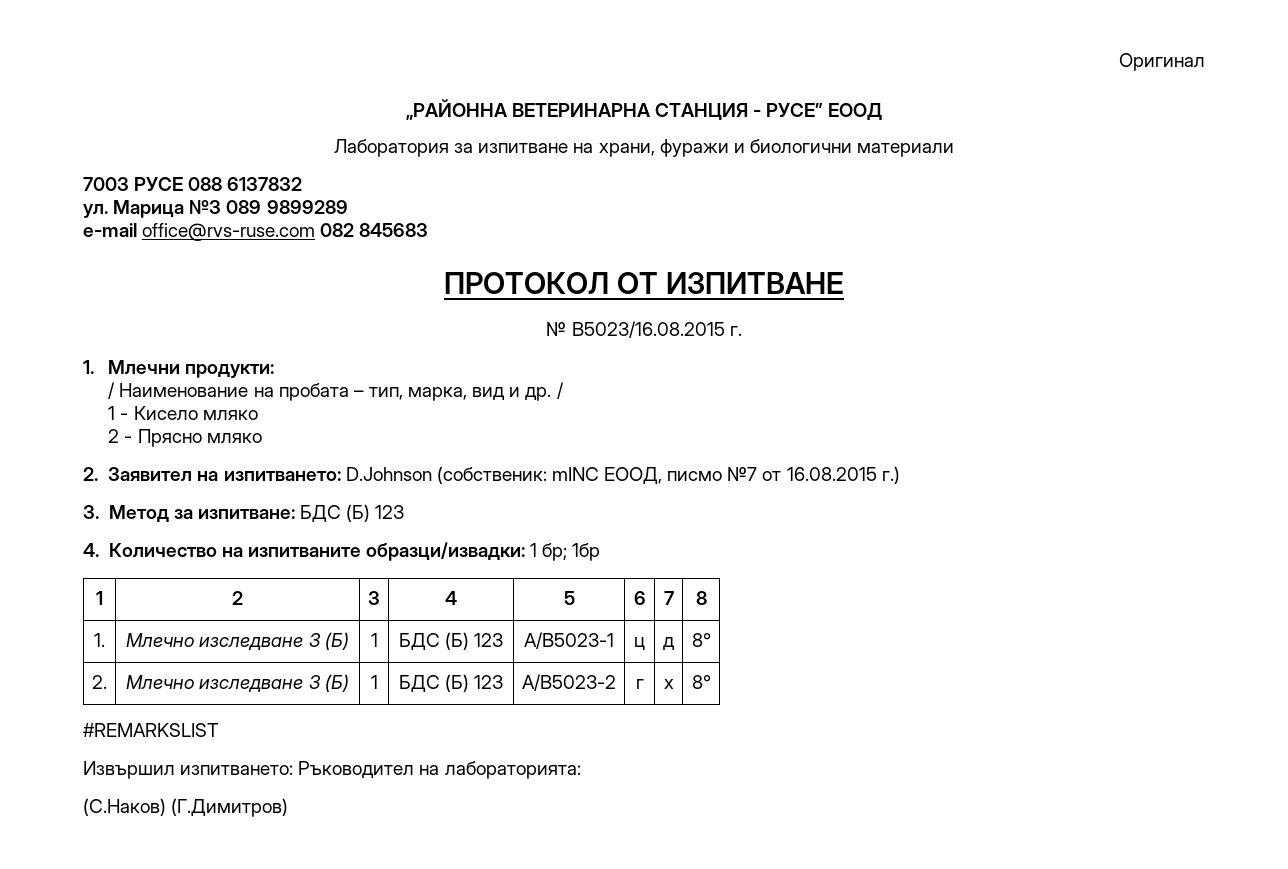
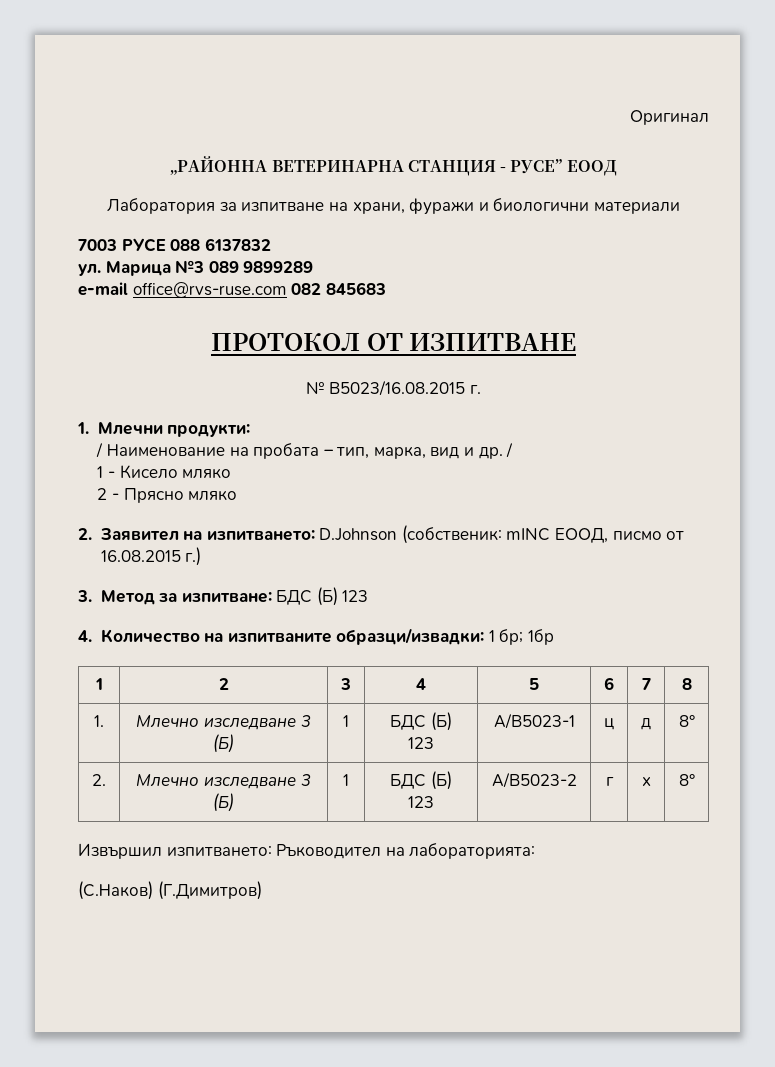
- 2. Заявител на изпитването: D.Johnson (собственик: mINC ЕООД, писмо №7 от 16.08.2015 г.)
+ 2. Заявител на изпитването: D.Johnson (собственик: mINC ЕООД, писмо от 16.08.2015 г.)
- #REMARKSLIST

